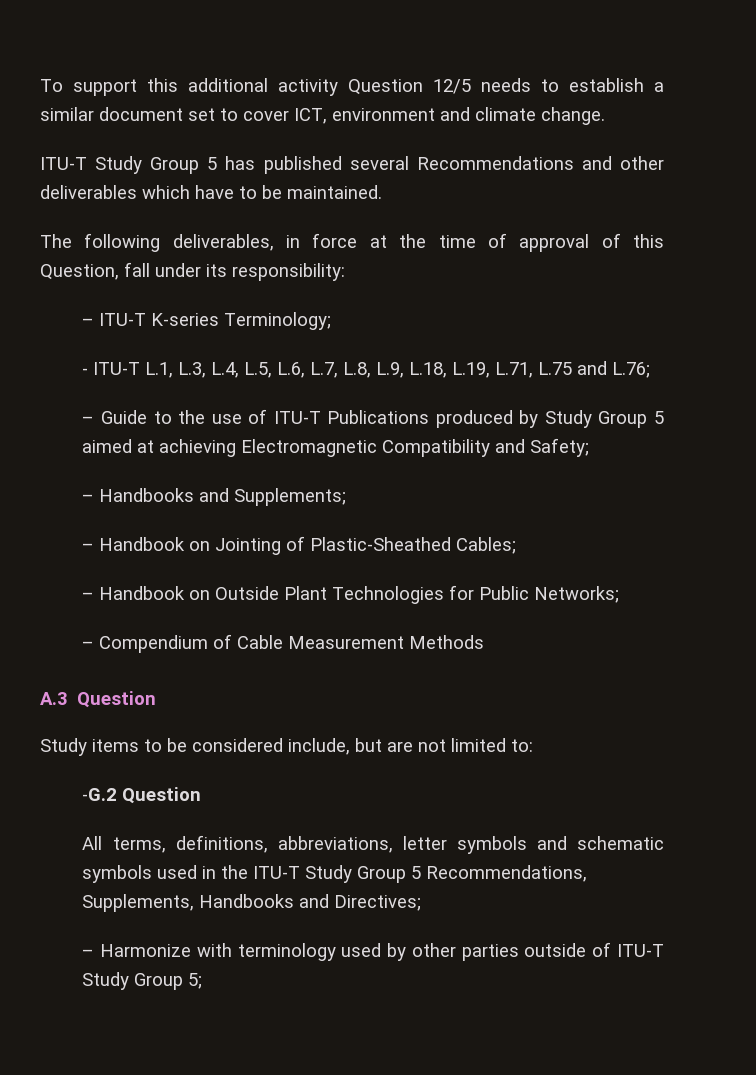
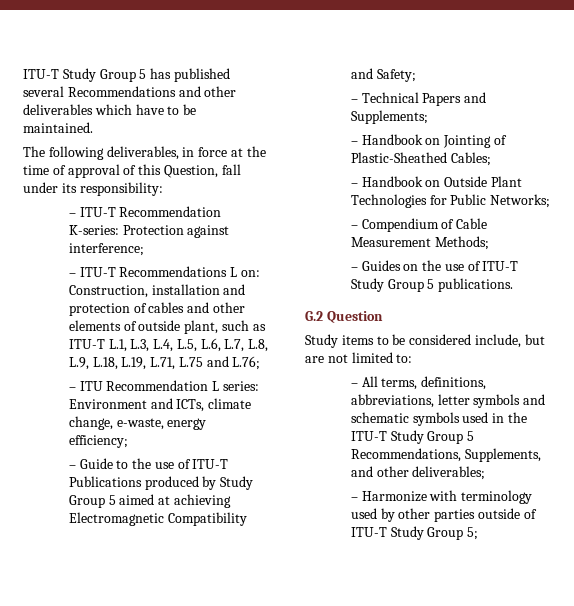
- To support this additional activity Question 12/5 needs to establish a similar document set to cover ICT, environment and climate change.
- – ITU-T K-series Terminology;
- - ITU-T L.1, L.3, L.4, L.5, L.6, L.7, L.8, L.9, L.18, L.19, L.71, L.75 and L.76;
+ – ITU-T Recommendation K-series: Protection against interference;
+ – ITU-T Recommendations L on: Construction, installation and protection of cables and other elements of outside plant, such as ITU-T L.1, L.3, L.4, L.5, L.6, L.7, L.8, L.9, L.18, L.19, L.71, L.75 and L.76;
+ – ITU Recommendation L series: Environment and ICTs, climate change, e-waste, energy efficiency;
- – Handbooks and Supplements;
+ – Technical Papers and Supplements;
- – Compendium of Cable Measurement Methods
- A.3 Question
+ – Compendium of Cable Measurement Methods;
+ – Guides on the use of ITU-T Study Group 5 publications.
+ G.2 Question
- -G.2 Question
- All terms, definitions, abbreviations, letter symbols and schematic symbols used in the ITU-T Study Group 5 Recommendations, Supplements, Handbooks and Directives;
+ – All terms, definitions, abbreviations, letter symbols and schematic symbols used in the ITU-T Study Group 5 Recommendations, Supplements, and other deliverables;

